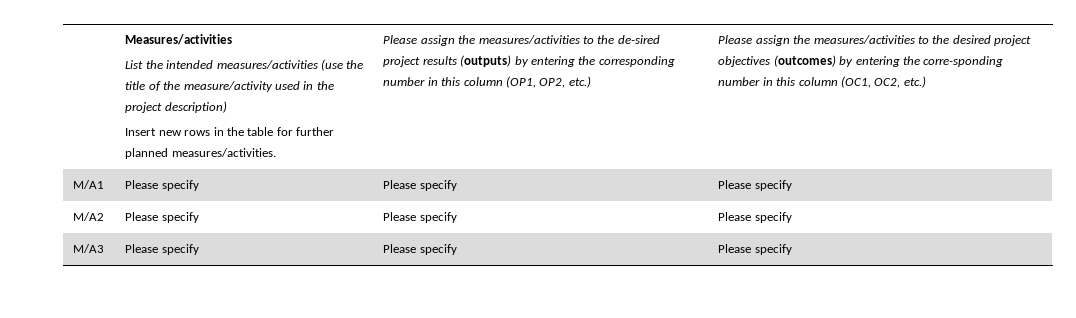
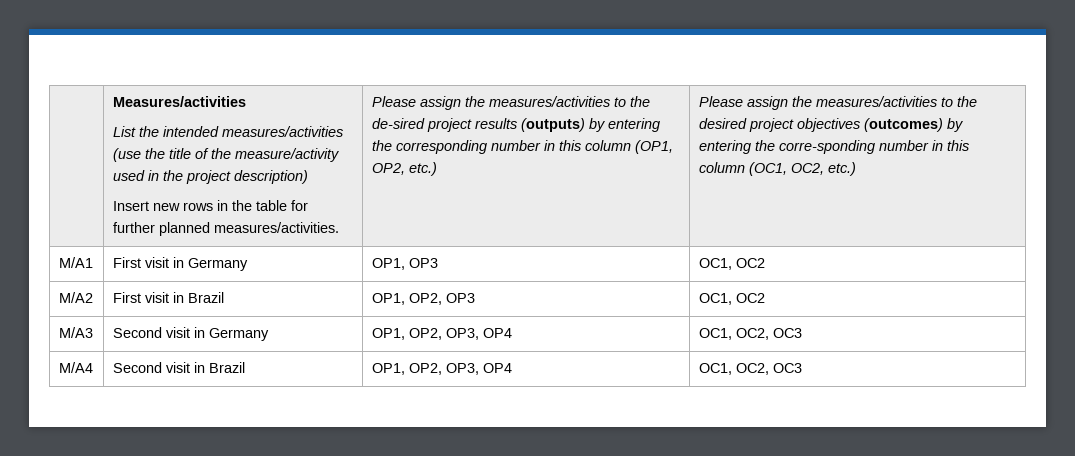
- M/A1 | Please specify | Please specify | Please specify
- M/A2 | Please specify | Please specify | Please specify
- M/A3 | Please specify | Please specify | Please specify
+ M/A1 | First visit in Germany | OP1, OP3 | OC1, OC2
+ M/A2 | First visit in Brazil | OP1, OP2, OP3 | OC1, OC2
+ M/A3 | Second visit in Germany | OP1, OP2, OP3, OP4 | OC1, OC2, OC3
+ M/A4 | Second visit in Brazil | OP1, OP2, OP3, OP4 | OC1, OC2, OC3

